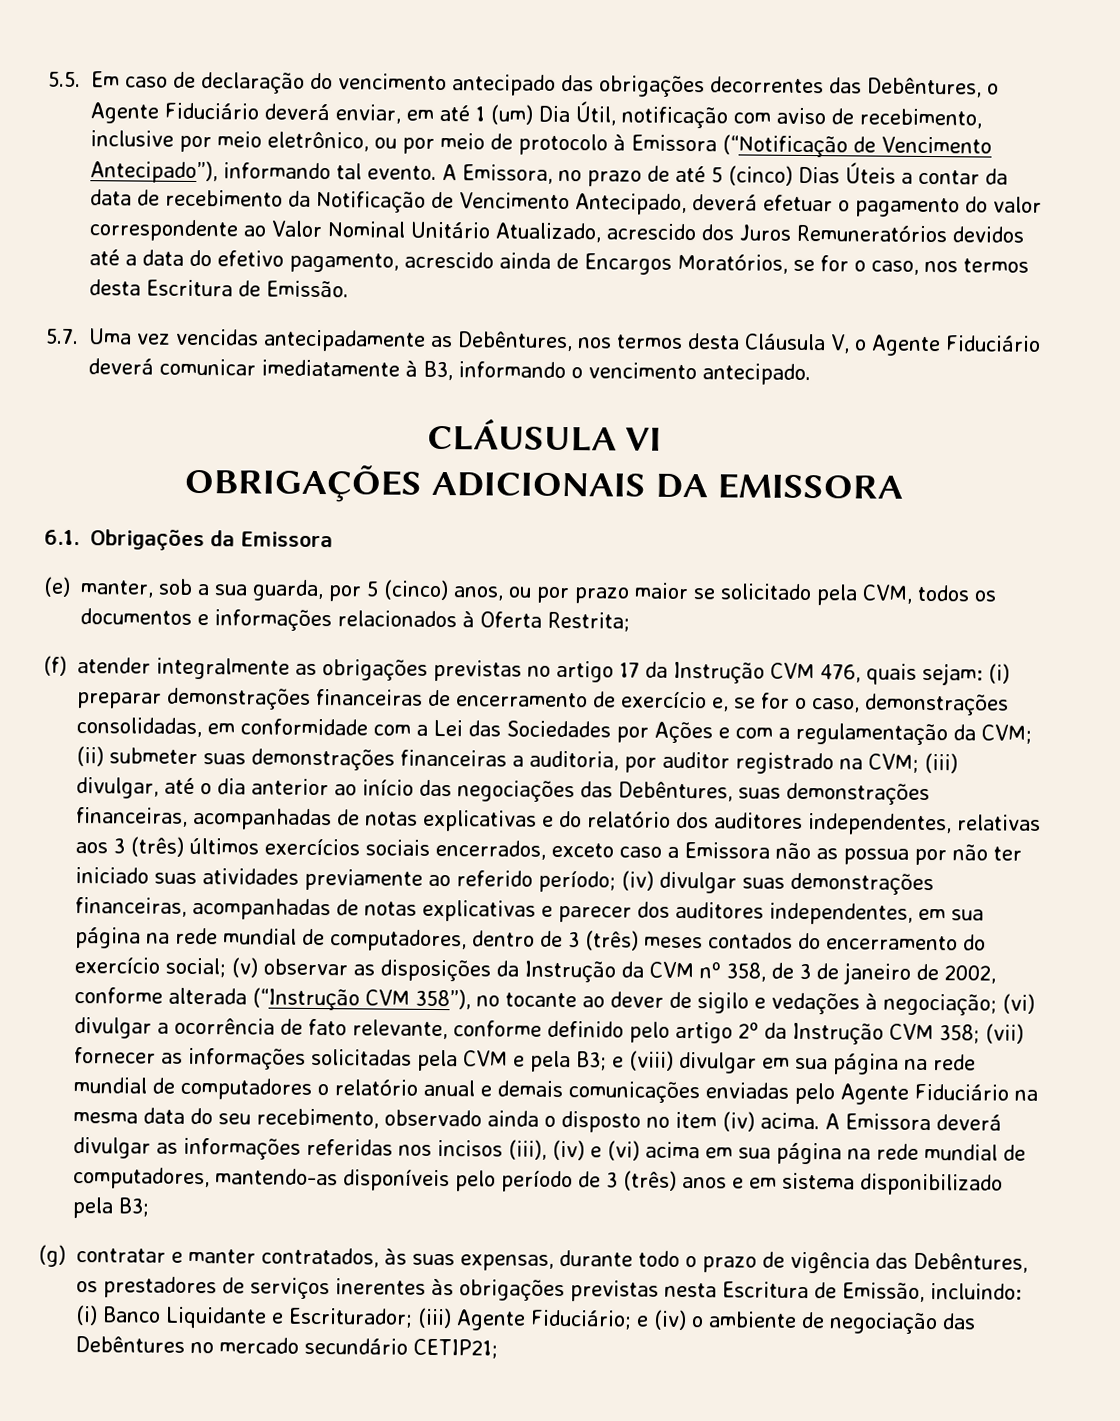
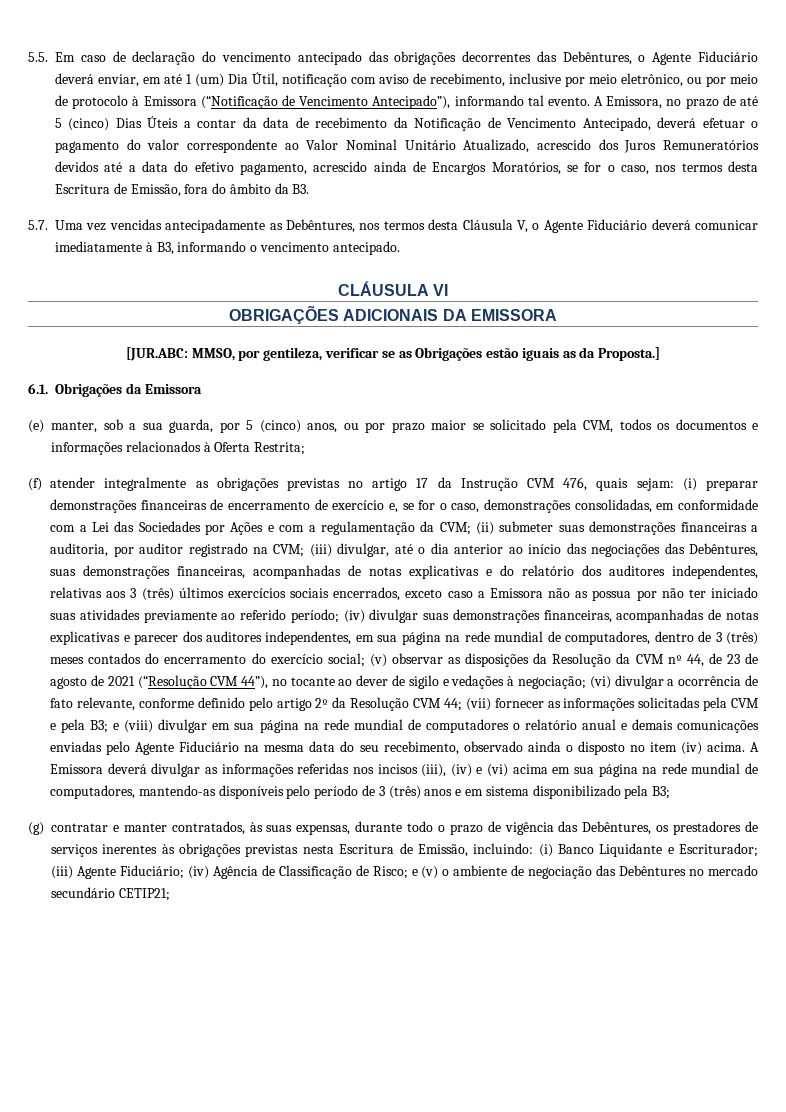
- A Emissora, no prazo de até 5 (cinco) Dias Úteis a contar da data de recebimento da Notificação de Vencimento Antecipado, deverá efetuar o pagamento do valor correspondente ao Valor Nominal Unitário Atualizado, acrescido dos Juros Remuneratórios devidos até a data do efetivo pagamento, acrescido ainda de Encargos Moratórios, se for o caso, nos termos desta Escritura de Emissão.
+ A Emissora, no prazo de até 5 (cinco) Dias Úteis a contar da data de recebimento da Notificação de Vencimento Antecipado, deverá efetuar o pagamento do valor correspondente ao Valor Nominal Unitário Atualizado, acrescido dos Juros Remuneratórios devidos até a data do efetivo pagamento, acrescido ainda de Encargos Moratórios, se for o caso, nos termos desta Escritura de Emissão, fora do âmbito da B3.
+ [JUR.ABC: MMSO, por gentileza, verificar se as Obrigações estão iguais as da Proposta.]
- (v) observar as disposições da Instrução da CVM nº 358, de 3 de janeiro de 2002, conforme alterada (“Instrução CVM 358”), no tocante ao dever de sigilo e vedações à negociação;
+ (v) observar as disposições da Resolução da CVM nº 44, de 23 de agosto de 2021 (“Resolução CVM 44”), no tocante ao dever de sigilo e vedações à negociação;
- (vi) divulgar a ocorrência de fato relevante, conforme definido pelo artigo 2º da Instrução CVM 358;
+ (vi) divulgar a ocorrência de fato relevante, conforme definido pelo artigo 2º da Resolução CVM 44;
- (g) contratar e manter contratados, às suas expensas, durante todo o prazo de vigência das Debêntures, os prestadores de serviços inerentes às obrigações previstas nesta Escritura de Emissão, incluindo: (i) Banco Liquidante e Escriturador; (iii) Agente Fiduciário; e (iv) o ambiente de negociação das Debêntures no mercado secundário CETIP21;
+ (g) contratar e manter contratados, às suas expensas, durante todo o prazo de vigência das Debêntures, os prestadores de serviços inerentes às obrigações previstas nesta Escritura de Emissão, incluindo: (i) Banco Liquidante e Escriturador; (iii) Agente Fiduciário; (iv) Agência de Classificação de Risco; e (v) o ambiente de negociação das Debêntures no mercado secundário CETIP21;

